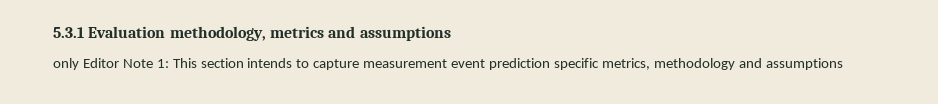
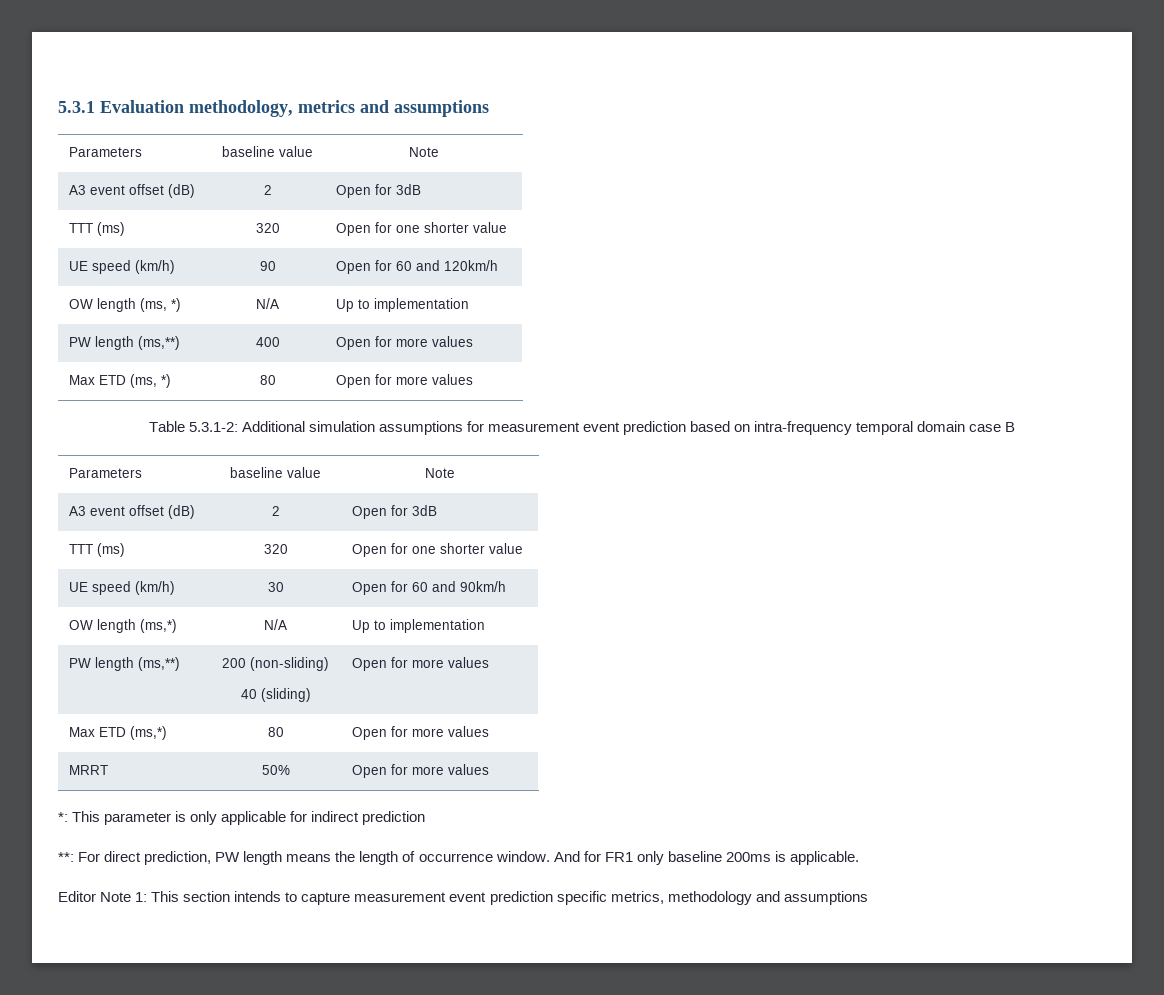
  5.3.1 Evaluation methodology, metrics and assumptions
- only Editor Note 1: This section intends to capture measurement event prediction specific metrics, methodology and assumptions
+ Parameters | baseline value | Note
+ A3 event offset (dB) | 2 | Open for 3dB
+ TTT (ms) | 320 | Open for one shorter value
+ UE speed (km/h) | 90 | Open for 60 and 120km/h
+ OW length (ms, *) | N/A | Up to implementation
+ PW length (ms,**) | 400 | Open for more values
+ Max ETD (ms, *) | 80 | Open for more values
+ Table 5.3.1-2: Additional simulation assumptions for measurement event prediction based on intra-frequency temporal domain case B
+ Parameters | baseline value | Note
+ A3 event offset (dB) | 2 | Open for 3dB
+ TTT (ms) | 320 | Open for one shorter value
+ UE speed (km/h) | 30 | Open for 60 and 90km/h
+ OW length (ms,*) | N/A | Up to implementation
+ PW length (ms,**) | 200 (non-sliding)
+ 40 (sliding) | Open for more values
+ Max ETD (ms,*) | 80 | Open for more values
+ MRRT | 50% | Open for more values
+ *: This parameter is only applicable for indirect prediction
+ **: For direct prediction, PW length means the length of occurrence window. And for FR1 only baseline 200ms is applicable.
+ Editor Note 1: This section intends to capture measurement event prediction specific metrics, methodology and assumptions

